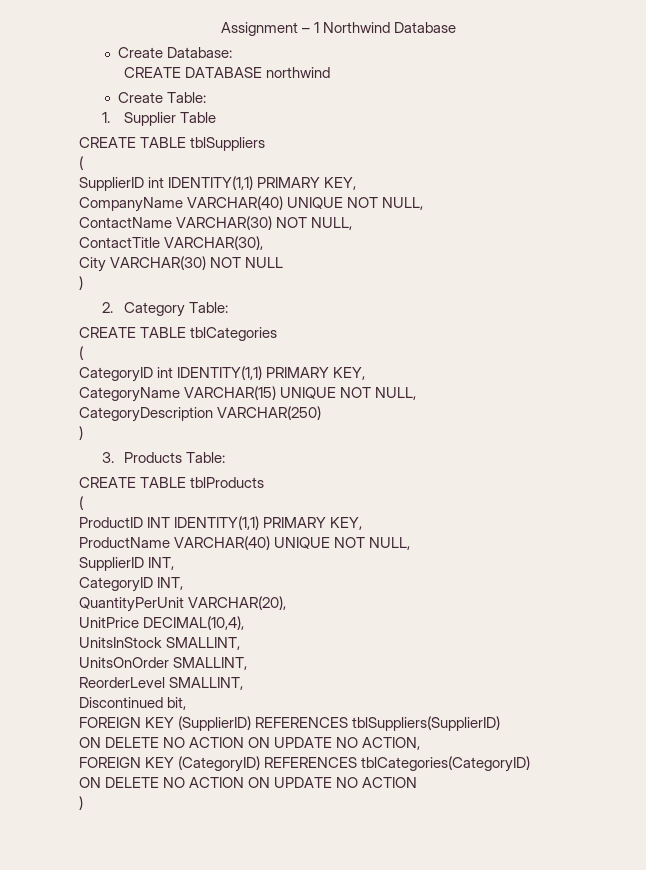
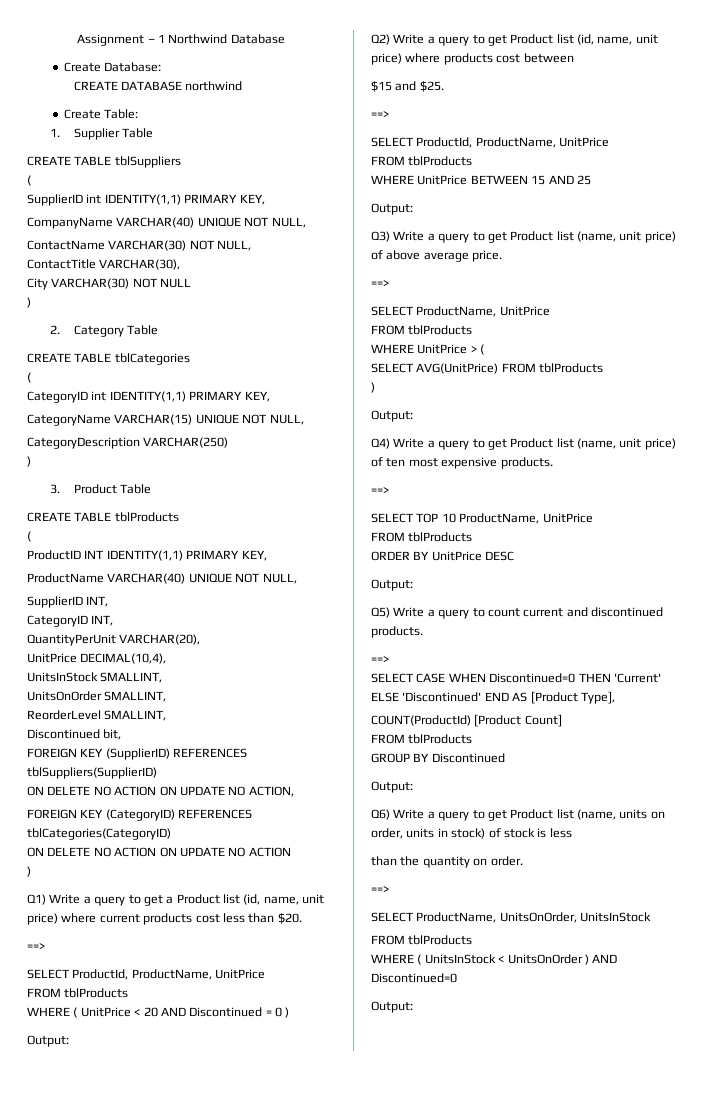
- 2. Category Table:
+ 2. Category Table
- 3. Products Table:
+ 3. Product Table
+ Q1) Write a query to get a Product list (id, name, unit price) where current products cost less than $20.
+ ==>
+ SELECT ProductId, ProductName, UnitPrice
+ FROM tblProducts
+ WHERE ( UnitPrice < 20 AND Discontinued = 0 )
+ Output:
+ Q2) Write a query to get Product list (id, name, unit price) where products cost between
+ $15 and $25.
+ ==>
+ SELECT ProductId, ProductName, UnitPrice
+ FROM tblProducts
+ WHERE UnitPrice BETWEEN 15 AND 25
+ Output:
+ Q3) Write a query to get Product list (name, unit price) of above average price.
+ ==>
+ SELECT ProductName, UnitPrice
+ FROM tblProducts
+ WHERE UnitPrice > (
+ SELECT AVG(UnitPrice) FROM tblProducts
+ )
+ Output:
+ Q4) Write a query to get Product list (name, unit price) of ten most expensive products.
+ ==>
+ SELECT TOP 10 ProductName, UnitPrice
+ FROM tblProducts
+ ORDER BY UnitPrice DESC
+ Output:
+ Q5) Write a query to count current and discontinued products.
+ ==>
+ SELECT CASE WHEN Discontinued=0 THEN 'Current' ELSE 'Discontinued' END AS [Product Type],
+ COUNT(ProductId) [Product Count]
+ FROM tblProducts
+ GROUP BY Discontinued
+ Output:
+ Q6) Write a query to get Product list (name, units on order, units in stock) of stock is less
+ than the quantity on order.
+ ==>
+ SELECT ProductName, UnitsOnOrder, UnitsInStock
+ FROM tblProducts
+ WHERE ( UnitsInStock < UnitsOnOrder ) AND Discontinued=0
+ Output:

